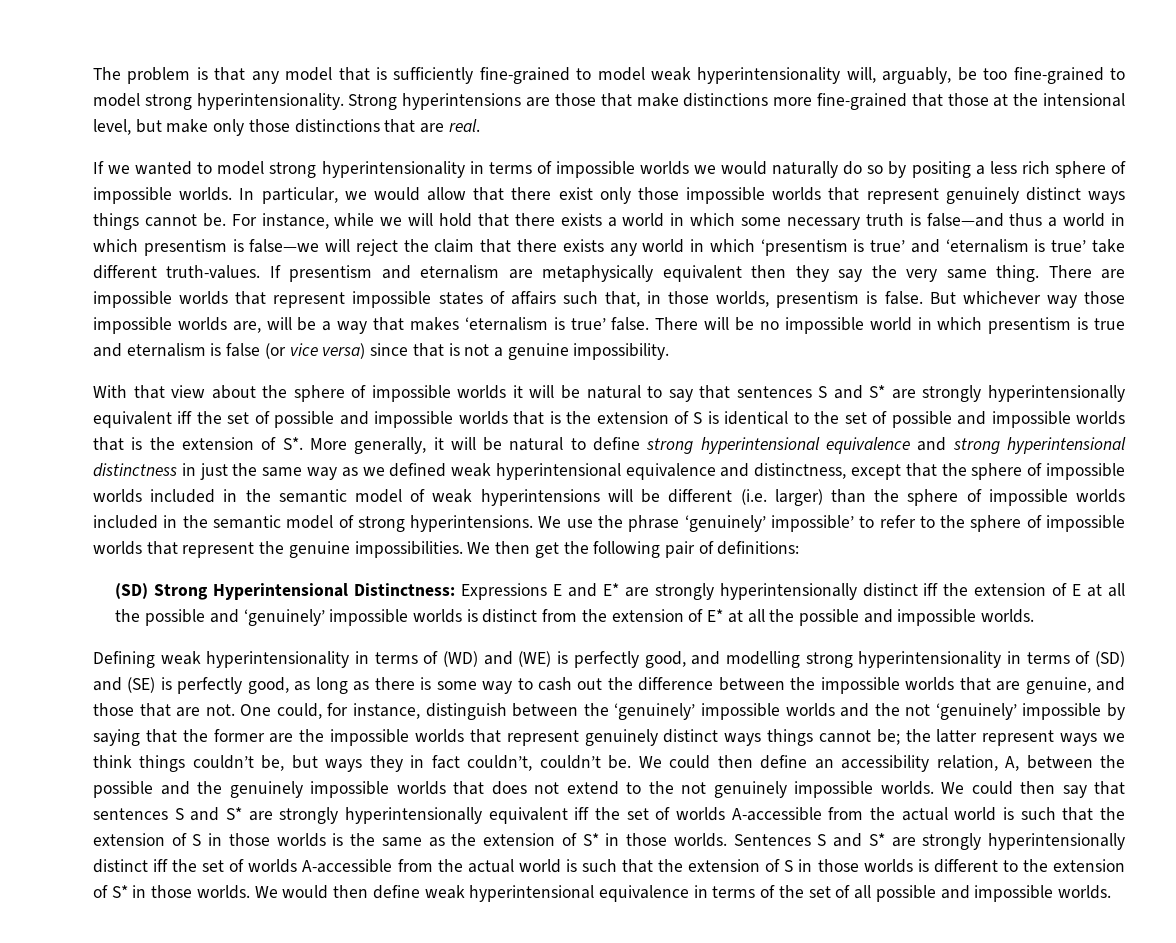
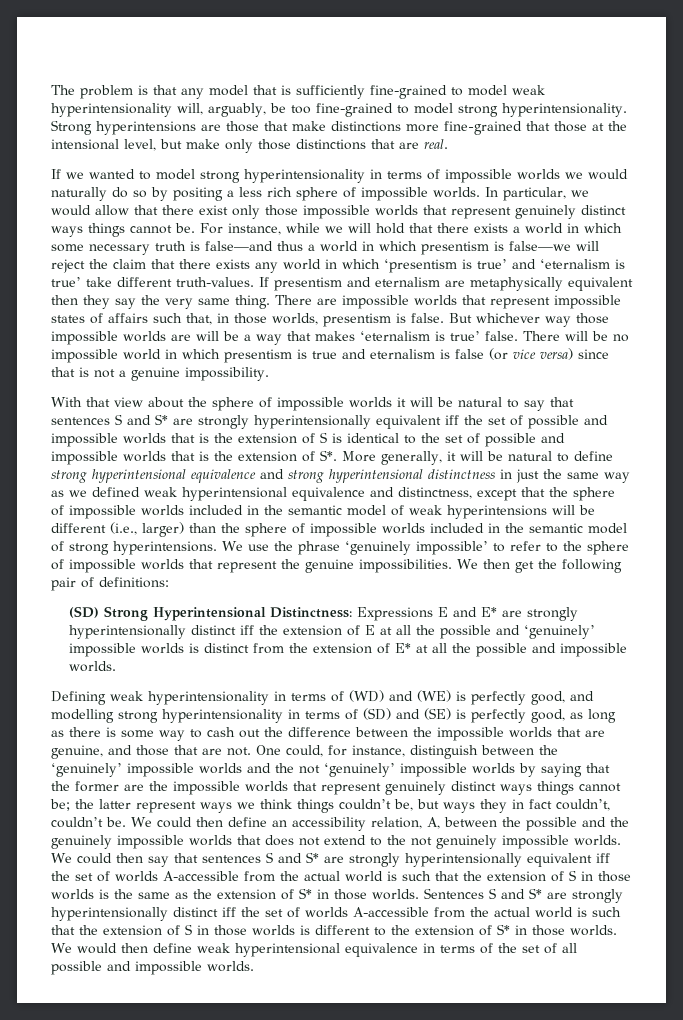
- But whichever way those impossible worlds are, will be a way that makes ‘eternalism is true’ false.
+ But whichever way those impossible worlds are will be a way that makes ‘eternalism is true’ false.
- With that view about the sphere of impossible worlds it will be natural to say that sentences S and S* are strongly hyperintensionally equivalent iff the set of possible and impossible worlds that is the extension of S is identical to the set of possible and impossible worlds that is the extension of S*. More generally, it will be natural to define strong hyperintensional equivalence and strong hyperintensional distinctness in just the same way as we defined weak hyperintensional equivalence and distinctness, except that the sphere of impossible worlds included in the semantic model of weak hyperintensions will be different (i.e. larger) than the sphere of impossible worlds included in the semantic model of strong hyperintensions.
+ With that view about the sphere of impossible worlds it will be natural to say that sentences S and S* are strongly hyperintensionally equivalent iff the set of possible and impossible worlds that is the extension of S is identical to the set of possible and impossible worlds that is the extension of S*. More generally, it will be natural to define strong hyperintensional equivalence and strong hyperintensional distinctness in just the same way as we defined weak hyperintensional equivalence and distinctness, except that the sphere of impossible worlds included in the semantic model of weak hyperintensions will be different (i.e., larger) than the sphere of impossible worlds included in the semantic model of strong hyperintensions.
- We use the phrase ‘genuinely’ impossible’ to refer to the sphere of impossible worlds that represent the genuine impossibilities.
+ We use the phrase ‘genuinely impossible’ to refer to the sphere of impossible worlds that represent the genuine impossibilities.
- One could, for instance, distinguish between the ‘genuinely’ impossible worlds and the not ‘genuinely’ impossible by saying that the former are the impossible worlds that represent genuinely distinct ways things cannot be; the latter represent ways we think things couldn’t be, but ways they in fact couldn’t, couldn’t be.
+ One could, for instance, distinguish between the ‘genuinely’ impossible worlds and the not ‘genuinely’ impossible worlds by saying that the former are the impossible worlds that represent genuinely distinct ways things cannot be; the latter represent ways we think things couldn’t be, but ways they in fact couldn’t, couldn’t be.

